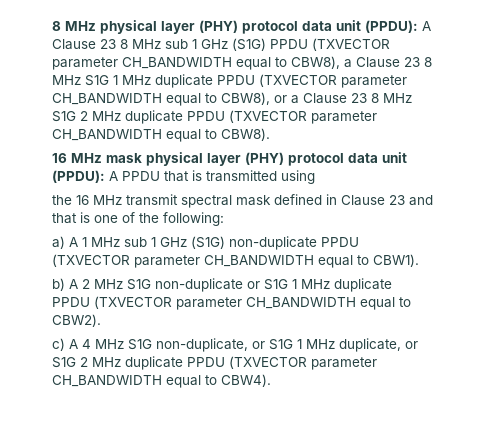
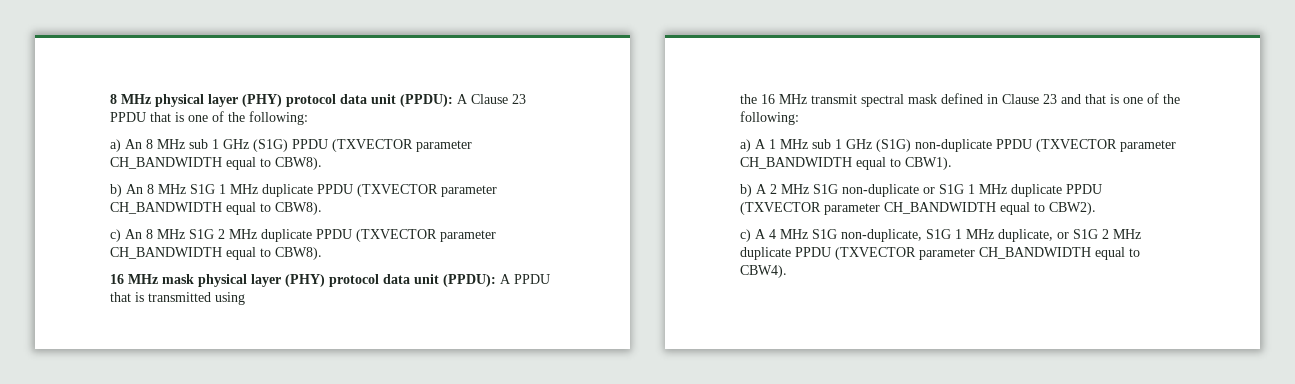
- 8 MHz physical layer (PHY) protocol data unit (PPDU): A Clause 23 8 MHz sub 1 GHz (S1G) PPDU (TXVECTOR parameter CH_BANDWIDTH equal to CBW8), a Clause 23 8 MHz S1G 1 MHz duplicate PPDU (TXVECTOR parameter CH_BANDWIDTH equal to CBW8), or a Clause 23 8 MHz S1G 2 MHz duplicate PPDU (TXVECTOR parameter CH_BANDWIDTH equal to CBW8).
+ 8 MHz physical layer (PHY) protocol data unit (PPDU): A Clause 23 PPDU that is one of the following:
+ a) An 8 MHz sub 1 GHz (S1G) PPDU (TXVECTOR parameter CH_BANDWIDTH equal to CBW8).
+ b) An 8 MHz S1G 1 MHz duplicate PPDU (TXVECTOR parameter CH_BANDWIDTH equal to CBW8).
+ c) An 8 MHz S1G 2 MHz duplicate PPDU (TXVECTOR parameter CH_BANDWIDTH equal to CBW8).
- c) A 4 MHz S1G non-duplicate, or S1G 1 MHz duplicate, or S1G 2 MHz duplicate PPDU (TXVECTOR parameter CH_BANDWIDTH equal to CBW4).
+ c) A 4 MHz S1G non-duplicate, S1G 1 MHz duplicate, or S1G 2 MHz duplicate PPDU (TXVECTOR parameter CH_BANDWIDTH equal to CBW4).

